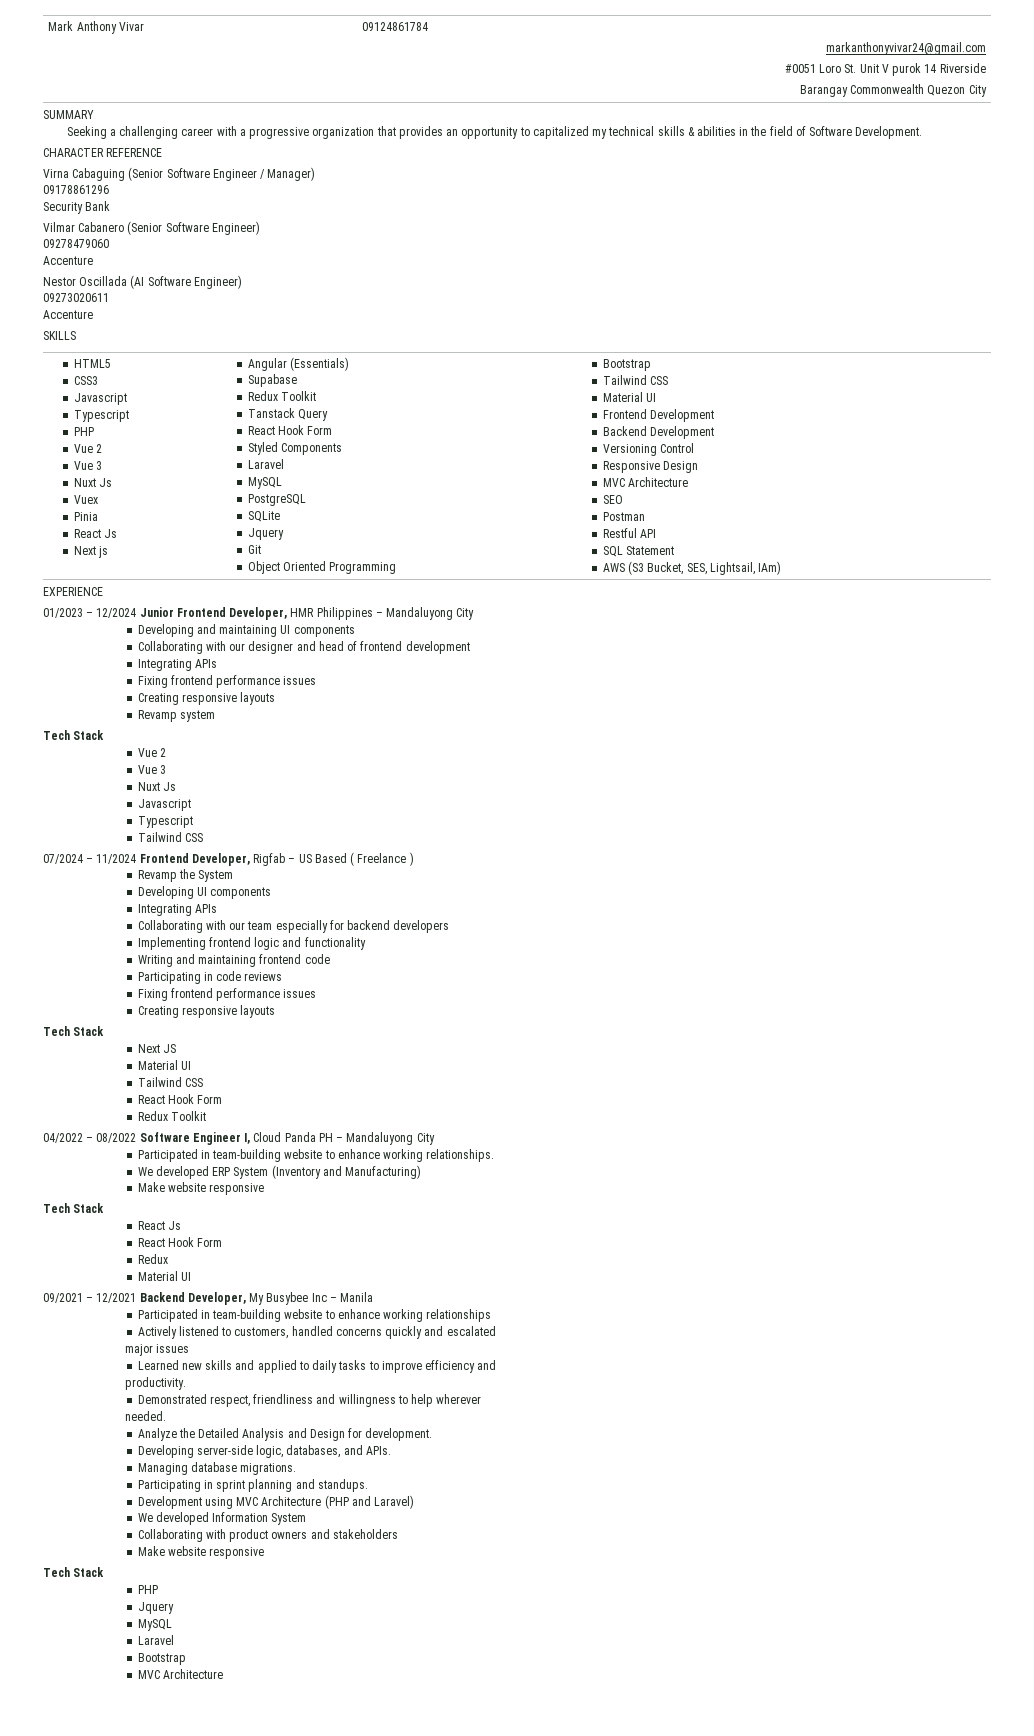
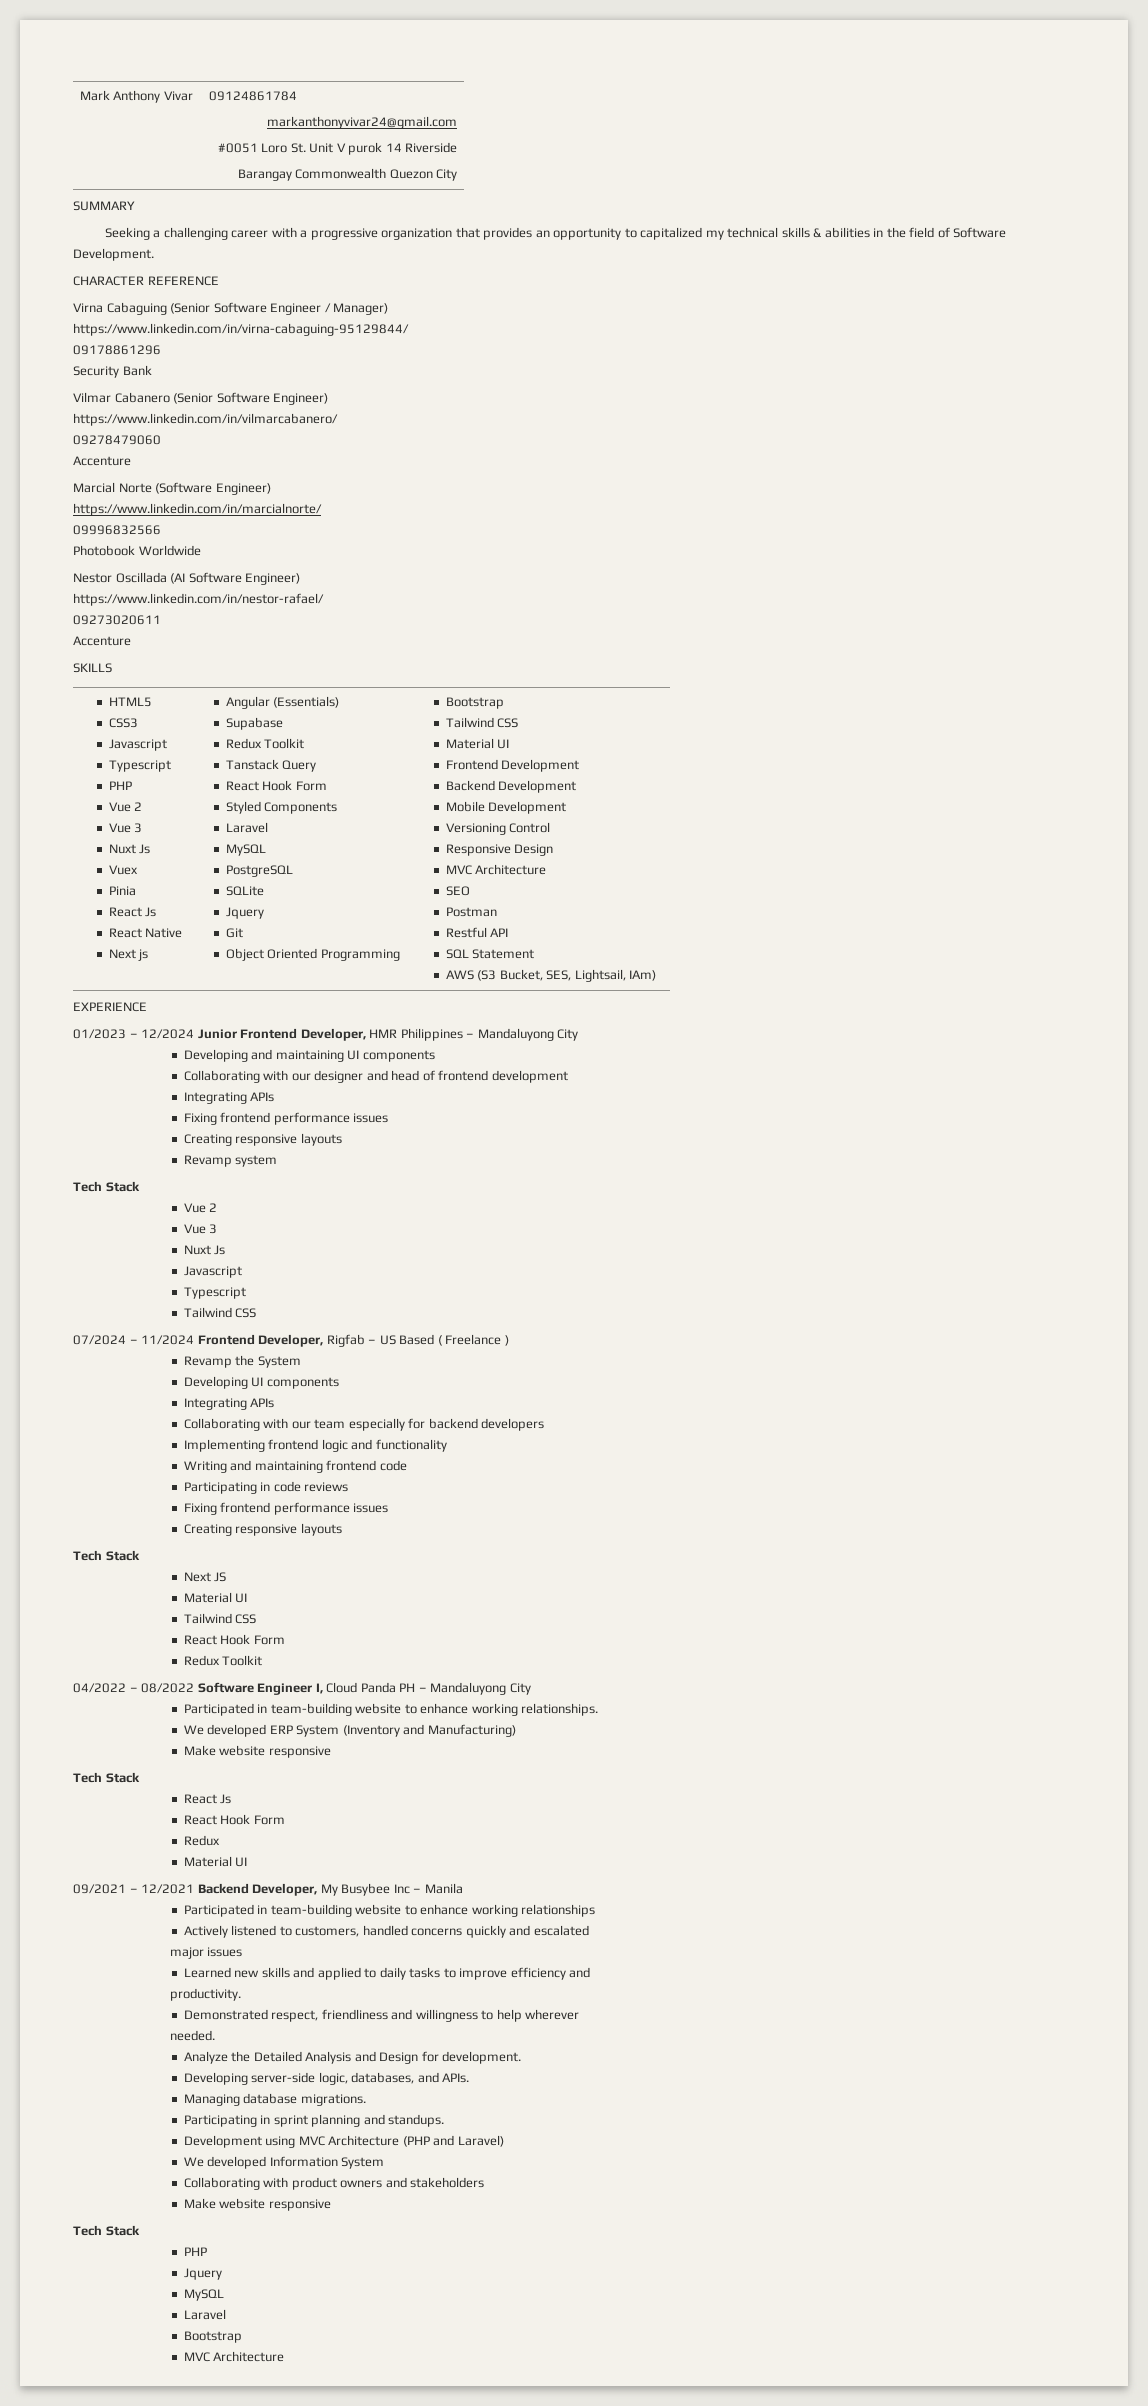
+ https://www.linkedin.com/in/virna-cabaguing-95129844/
+ https://www.linkedin.com/in/vilmarcabanero/
+ Marcial Norte (Software Engineer)
+ https://www.linkedin.com/in/marcialnorte/
+ 09996832566
+ Photobook Worldwide
+ https://www.linkedin.com/in/nestor-rafael/
+ React Native
+ Mobile Development

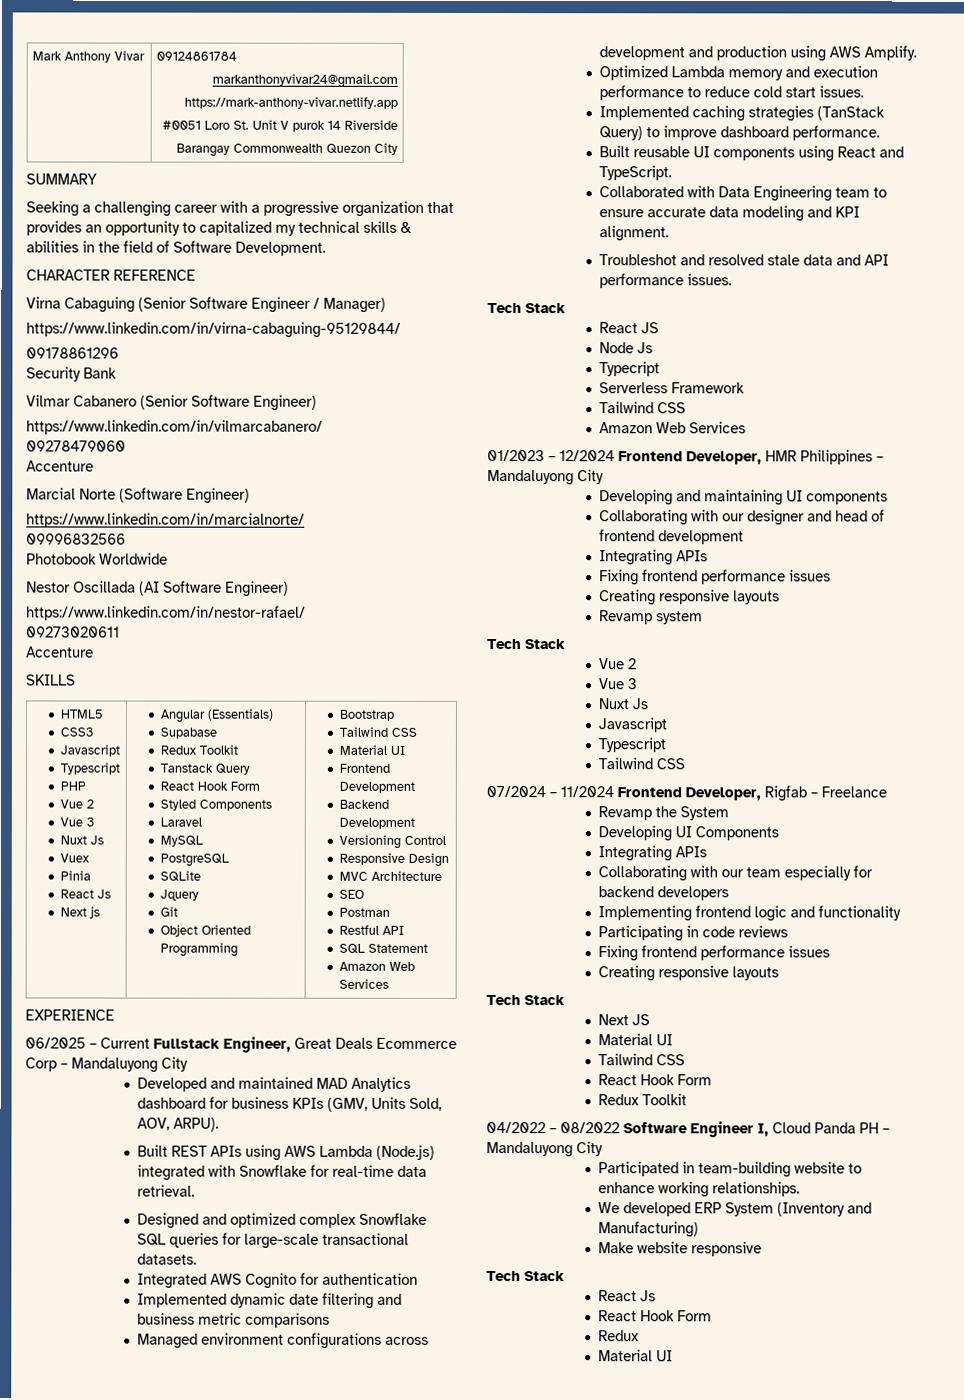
  Mark Anthony Vivar | 09124861784
  markanthonyvivar24@gmail.com
+ https://mark-anthony-vivar.netlify.app
- React Native
- Mobile Development
  SQL Statement
- AWS (S3 Bucket, SES, Lightsail, IAm)
+ Amazon Web Services
  EXPERIENCE
+ 06/2025 – Current Fullstack Engineer, Great Deals Ecommerce Corp – Mandaluyong City
+ Developed and maintained MAD Analytics dashboard for business KPIs (GMV, Units Sold, AOV, ARPU).
+ Built REST APIs using AWS Lambda (Node.js) integrated with Snowflake for real-time data retrieval.
+ Designed and optimized complex Snowflake SQL queries for large-scale transactional datasets.
+ Integrated AWS Cognito for authentication
+ Implemented dynamic date filtering and business metric comparisons
+ Managed environment configurations across development and production using AWS Amplify.
+ Optimized Lambda memory and execution performance to reduce cold start issues.
+ Implemented caching strategies (TanStack Query) to improve dashboard performance.
+ Built reusable UI components using React and TypeScript.
+ Collaborated with Data Engineering team to ensure accurate data modeling and KPI alignment.
+ Troubleshot and resolved stale data and API performance issues.
+ Tech Stack
+ React JS
+ Node Js
+ Typecript
+ Serverless Framework
+ Tailwind CSS
+ Amazon Web Services
- 01/2023 – 12/2024 Junior Frontend Developer, HMR Philippines – Mandaluyong City
+ 01/2023 – 12/2024 Frontend Developer, HMR Philippines – Mandaluyong City
- 07/2024 – 11/2024 Frontend Developer, Rigfab – US Based ( Freelance )
+ 07/2024 – 11/2024 Frontend Developer, Rigfab – Freelance
- Developing UI components
+ Developing UI Components
- Writing and maintaining frontend code
- 09/2021 – 12/2021 Backend Developer, My Busybee Inc – Manila
- Participated in team-building website to enhance working relationships
- Actively listened to customers, handled concerns quickly and escalated
- major issues
- Learned new skills and applied to daily tasks to improve efficiency and
- productivity.
- Demonstrated respect, friendliness and willingness to help wherever
- needed.
- Analyze the Detailed Analysis and Design for development.
- Developing server-side logic, databases, and APIs.
- Managing database migrations.
- Participating in sprint planning and standups.
- Development using MVC Architecture (PHP and Laravel)
- We developed Information System
- Collaborating with product owners and stakeholders
- Make website responsive
- Tech Stack
- PHP
- Jquery
- MySQL
- Laravel
- Bootstrap
- MVC Architecture

